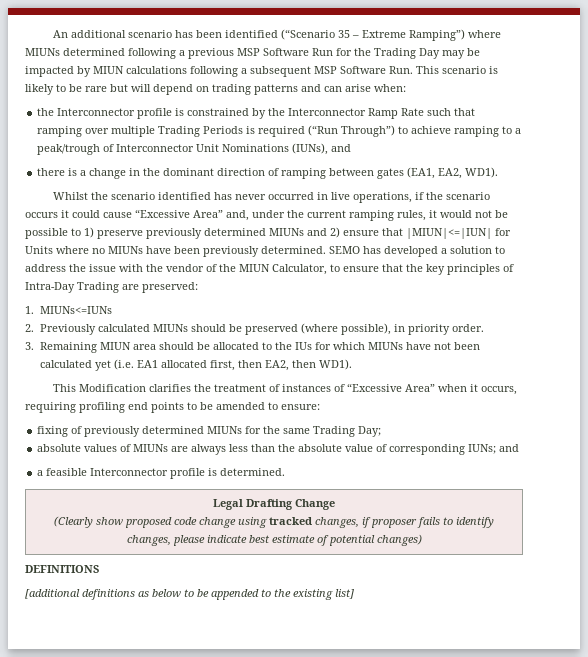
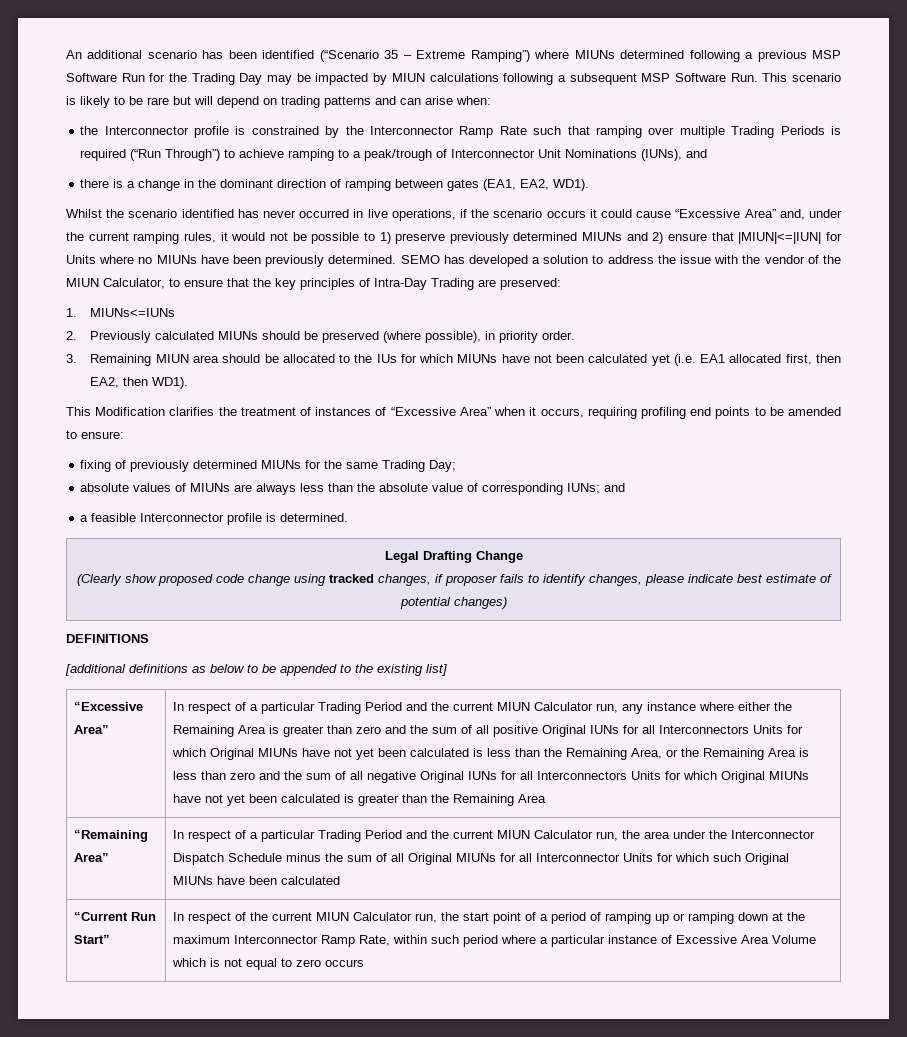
+ “Excessive Area” | In respect of a particular Trading Period and the current MIUN Calculator run, any instance where either the Remaining Area is greater than zero and the sum of all positive Original IUNs for all Interconnectors Units for which Original MIUNs have not yet been calculated is less than the Remaining Area, or the Remaining Area is less than zero and the sum of all negative Original IUNs for all Interconnectors Units for which Original MIUNs have not yet been calculated is greater than the Remaining Area
+ “Remaining Area” | In respect of a particular Trading Period and the current MIUN Calculator run, the area under the Interconnector Dispatch Schedule minus the sum of all Original MIUNs for all Interconnector Units for which such Original MIUNs have been calculated
+ “Current Run Start” | In respect of the current MIUN Calculator run, the start point of a period of ramping up or ramping down at the maximum Interconnector Ramp Rate, within such period where a particular instance of Excessive Area Volume which is not equal to zero occurs

